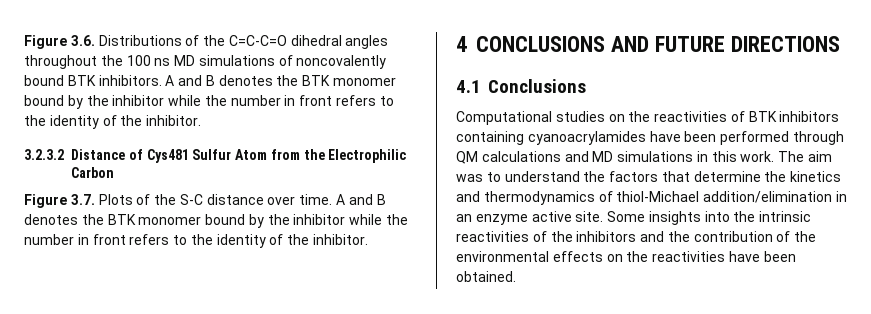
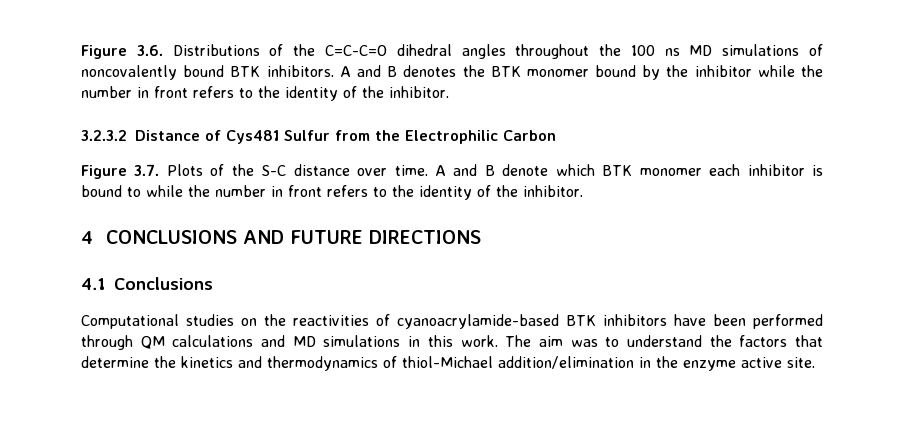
- 3.2.3.2 Distance of Cys481 Sulfur Atom from the Electrophilic Carbon
+ 3.2.3.2 Distance of Cys481 Sulfur from the Electrophilic Carbon
- Figure 3.7. Plots of the S-C distance over time. A and B denotes the BTK monomer bound by the inhibitor while the number in front refers to the identity of the inhibitor.
+ Figure 3.7. Plots of the S-C distance over time. A and B denote which BTK monomer each inhibitor is bound to while the number in front refers to the identity of the inhibitor.
- Computational studies on the reactivities of BTK inhibitors containing cyanoacrylamides have been performed through QM calculations and MD simulations in this work.
+ Computational studies on the reactivities of cyanoacrylamide-based BTK inhibitors have been performed through QM calculations and MD simulations in this work.
- The aim was to understand the factors that determine the kinetics and thermodynamics of thiol-Michael addition/elimination in an enzyme active site. Some insights into the intrinsic reactivities of the inhibitors and the contribution of the environmental effects on the reactivities have been obtained.
+ The aim was to understand the factors that determine the kinetics and thermodynamics of thiol-Michael addition/elimination in the enzyme active site.

